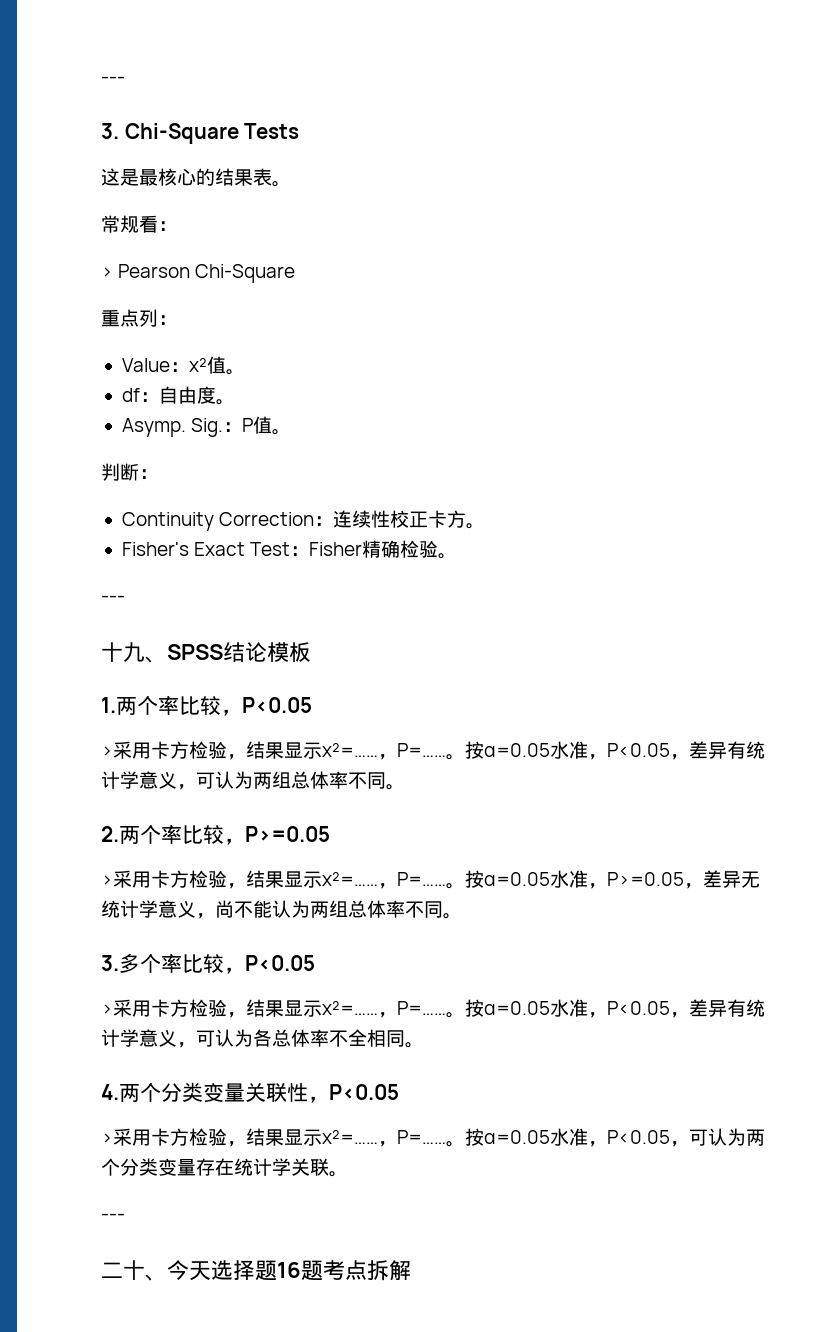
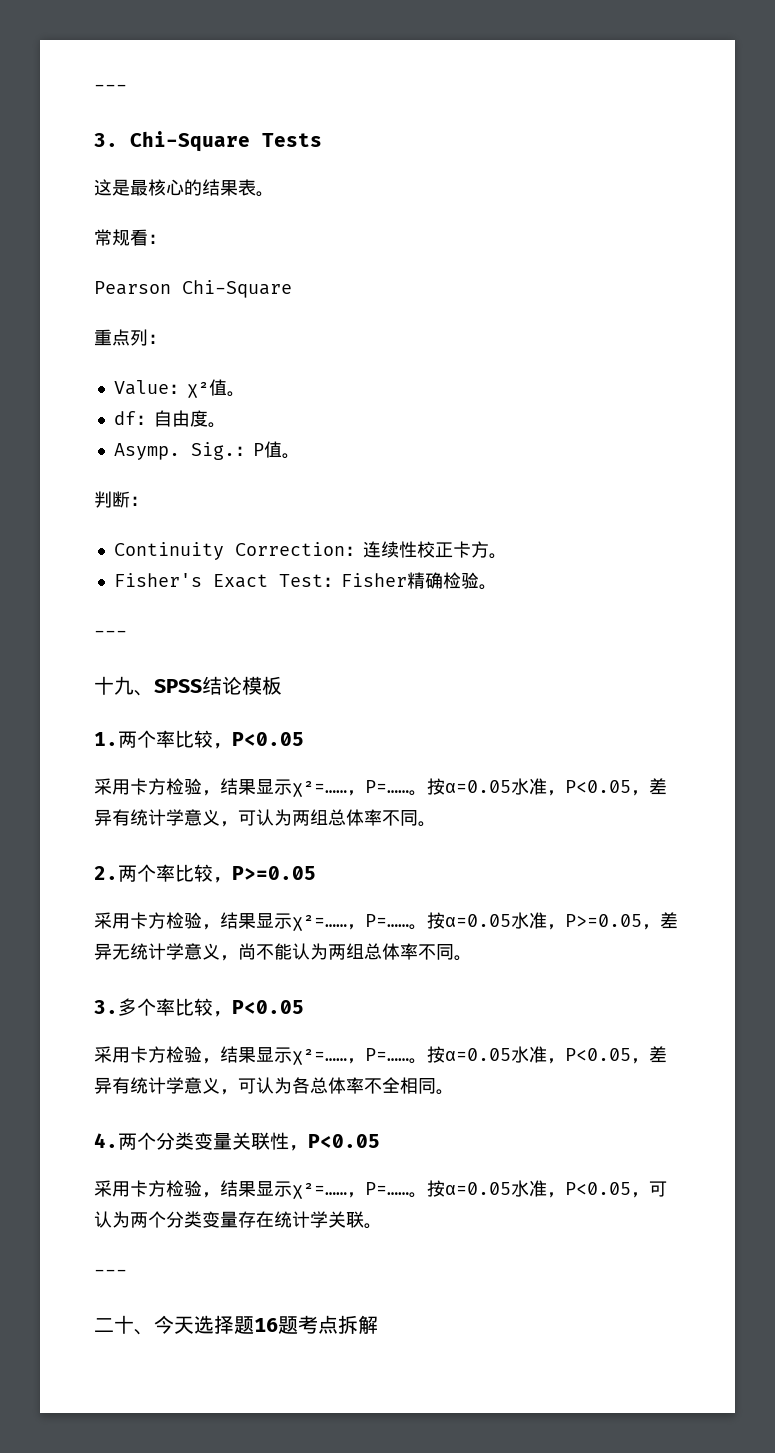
- > Pearson Chi-Square
+ Pearson Chi-Square
  1.两个率比较，P<0.05
- >采用卡方检验，结果显示χ²=……
+ 采用卡方检验，结果显示χ²=……
  2.两个率比较，P>=0.05
- >采用卡方检验，结果显示χ²=……
+ 采用卡方检验，结果显示χ²=……
  3.多个率比较，P<0.05
- >采用卡方检验，结果显示χ²=……
+ 采用卡方检验，结果显示χ²=……
  4.两个分类变量关联性，P<0.05
- >采用卡方检验，结果显示χ²=……
+ 采用卡方检验，结果显示χ²=……

